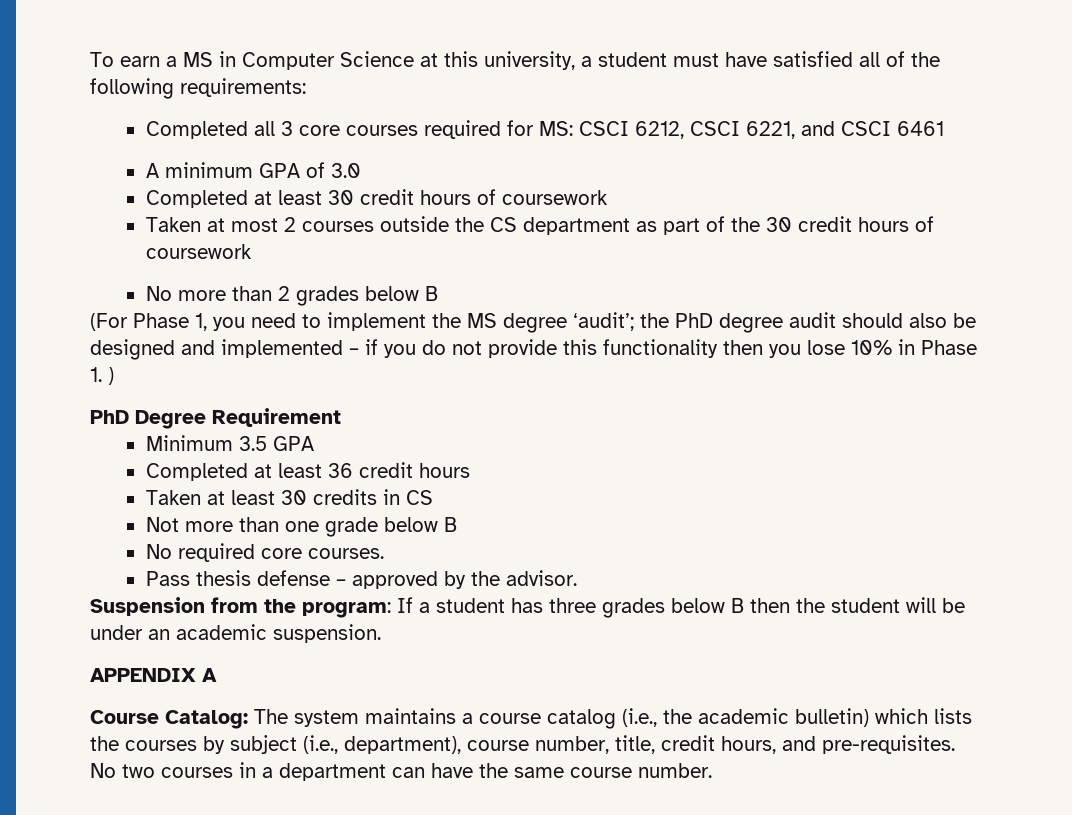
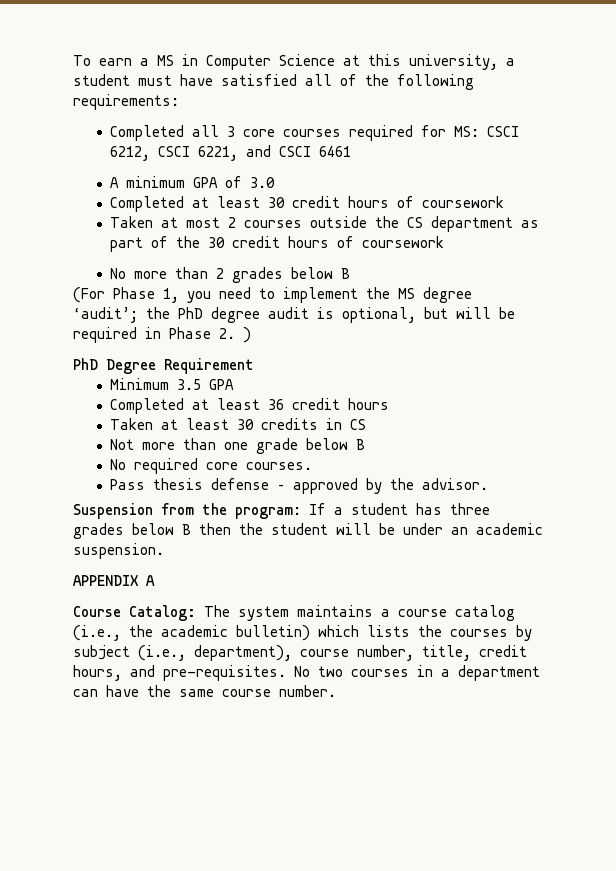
- (For Phase 1, you need to implement the MS degree ‘audit’; the PhD degree audit should also be designed and implemented – if you do not provide this functionality then you lose 10% in Phase 1. )
+ (For Phase 1, you need to implement the MS degree ‘audit’; the PhD degree audit is optional, but will be required in Phase 2. )

